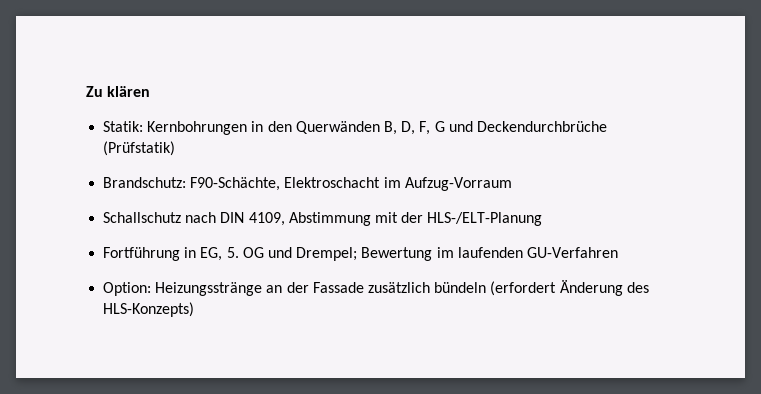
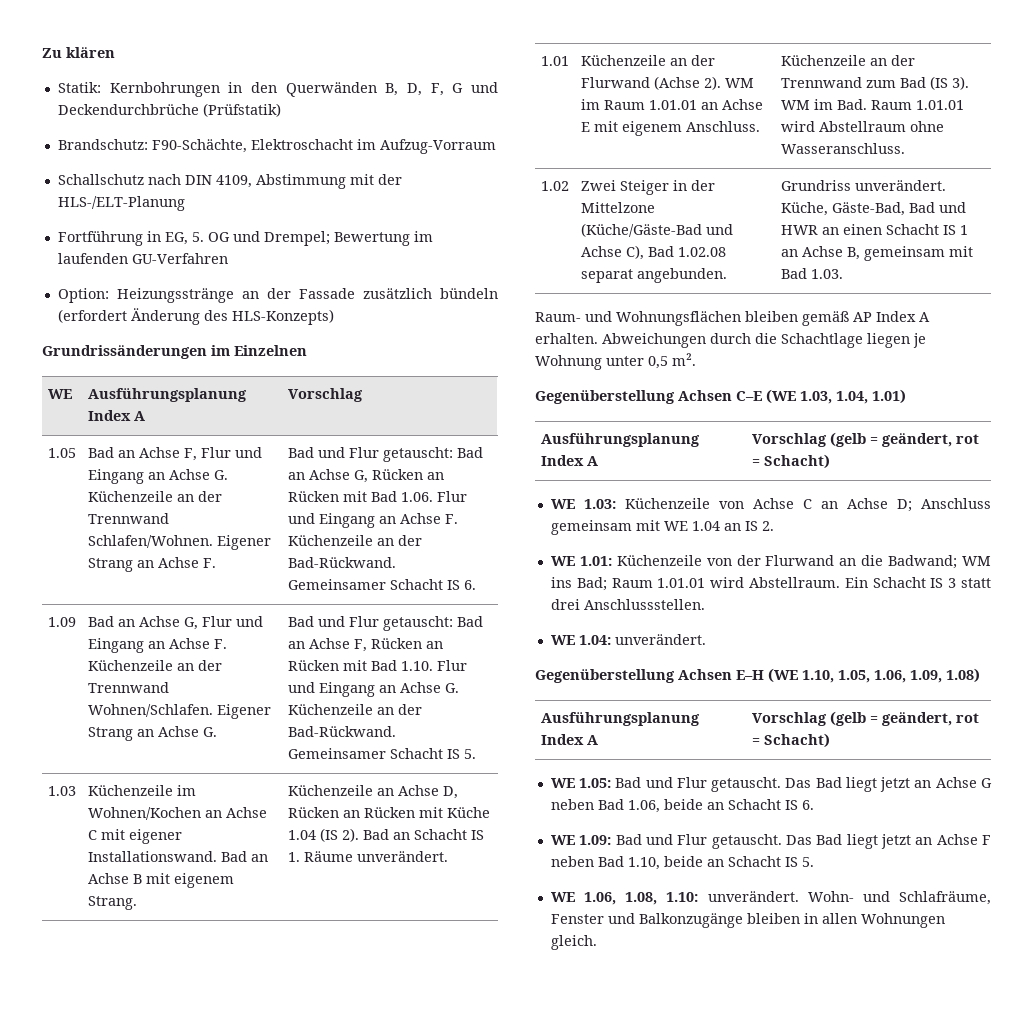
+ Grundrissänderungen im Einzelnen
+ WE | Ausführungsplanung Index A | Vorschlag
+ 1.05 | Bad an Achse F, Flur und Eingang an Achse G. Küchenzeile an der Trennwand Schlafen/Wohnen. Eigener Strang an Achse F. | Bad und Flur getauscht: Bad an Achse G, Rücken an Rücken mit Bad 1.06. Flur und Eingang an Achse F. Küchenzeile an der Bad-Rückwand. Gemeinsamer Schacht IS 6.
+ 1.09 | Bad an Achse G, Flur und Eingang an Achse F. Küchenzeile an der Trennwand Wohnen/Schlafen. Eigener Strang an Achse G. | Bad und Flur getauscht: Bad an Achse F, Rücken an Rücken mit Bad 1.10. Flur und Eingang an Achse G. Küchenzeile an der Bad-Rückwand. Gemeinsamer Schacht IS 5.
+ 1.03 | Küchenzeile im Wohnen/Kochen an Achse C mit eigener Installationswand. Bad an Achse B mit eigenem Strang. | Küchenzeile an Achse D, Rücken an Rücken mit Küche 1.04 (IS 2). Bad an Schacht IS 1. Räume unverändert.
+ 1.01 | Küchenzeile an der Flurwand (Achse 2). WM im Raum 1.01.01 an Achse E mit eigenem Anschluss. | Küchenzeile an der Trennwand zum Bad (IS 3). WM im Bad. Raum 1.01.01 wird Abstellraum ohne Wasseranschluss.
+ 1.02 | Zwei Steiger in der Mittelzone (Küche/Gäste-Bad und Achse C), Bad 1.02.08 separat angebunden. | Grundriss unverändert. Küche, Gäste-Bad, Bad und HWR an einen Schacht IS 1 an Achse B, gemeinsam mit Bad 1.03.
+ Raum- und Wohnungsflächen bleiben gemäß AP Index A erhalten. Abweichungen durch die Schachtlage liegen je Wohnung unter 0,5 m².
+ Gegenüberstellung Achsen C–E (WE 1.03, 1.04, 1.01)
+ Ausführungsplanung Index A | Vorschlag (gelb = geändert, rot = Schacht)
+ WE 1.03: Küchenzeile von Achse C an Achse D; Anschluss gemeinsam mit WE 1.04 an IS 2.
+ WE 1.01: Küchenzeile von der Flurwand an die Badwand; WM ins Bad; Raum 1.01.01 wird Abstellraum. Ein Schacht IS 3 statt drei Anschlussstellen.
+ WE 1.04: unverändert.
+ Gegenüberstellung Achsen E–H (WE 1.10, 1.05, 1.06, 1.09, 1.08)
+ Ausführungsplanung Index A | Vorschlag (gelb = geändert, rot = Schacht)
+ WE 1.05: Bad und Flur getauscht. Das Bad liegt jetzt an Achse G neben Bad 1.06, beide an Schacht IS 6.
+ WE 1.09: Bad und Flur getauscht. Das Bad liegt jetzt an Achse F neben Bad 1.10, beide an Schacht IS 5.
+ WE 1.06, 1.08, 1.10: unverändert. Wohn- und Schlafräume, Fenster und Balkonzugänge bleiben in allen Wohnungen gleich.

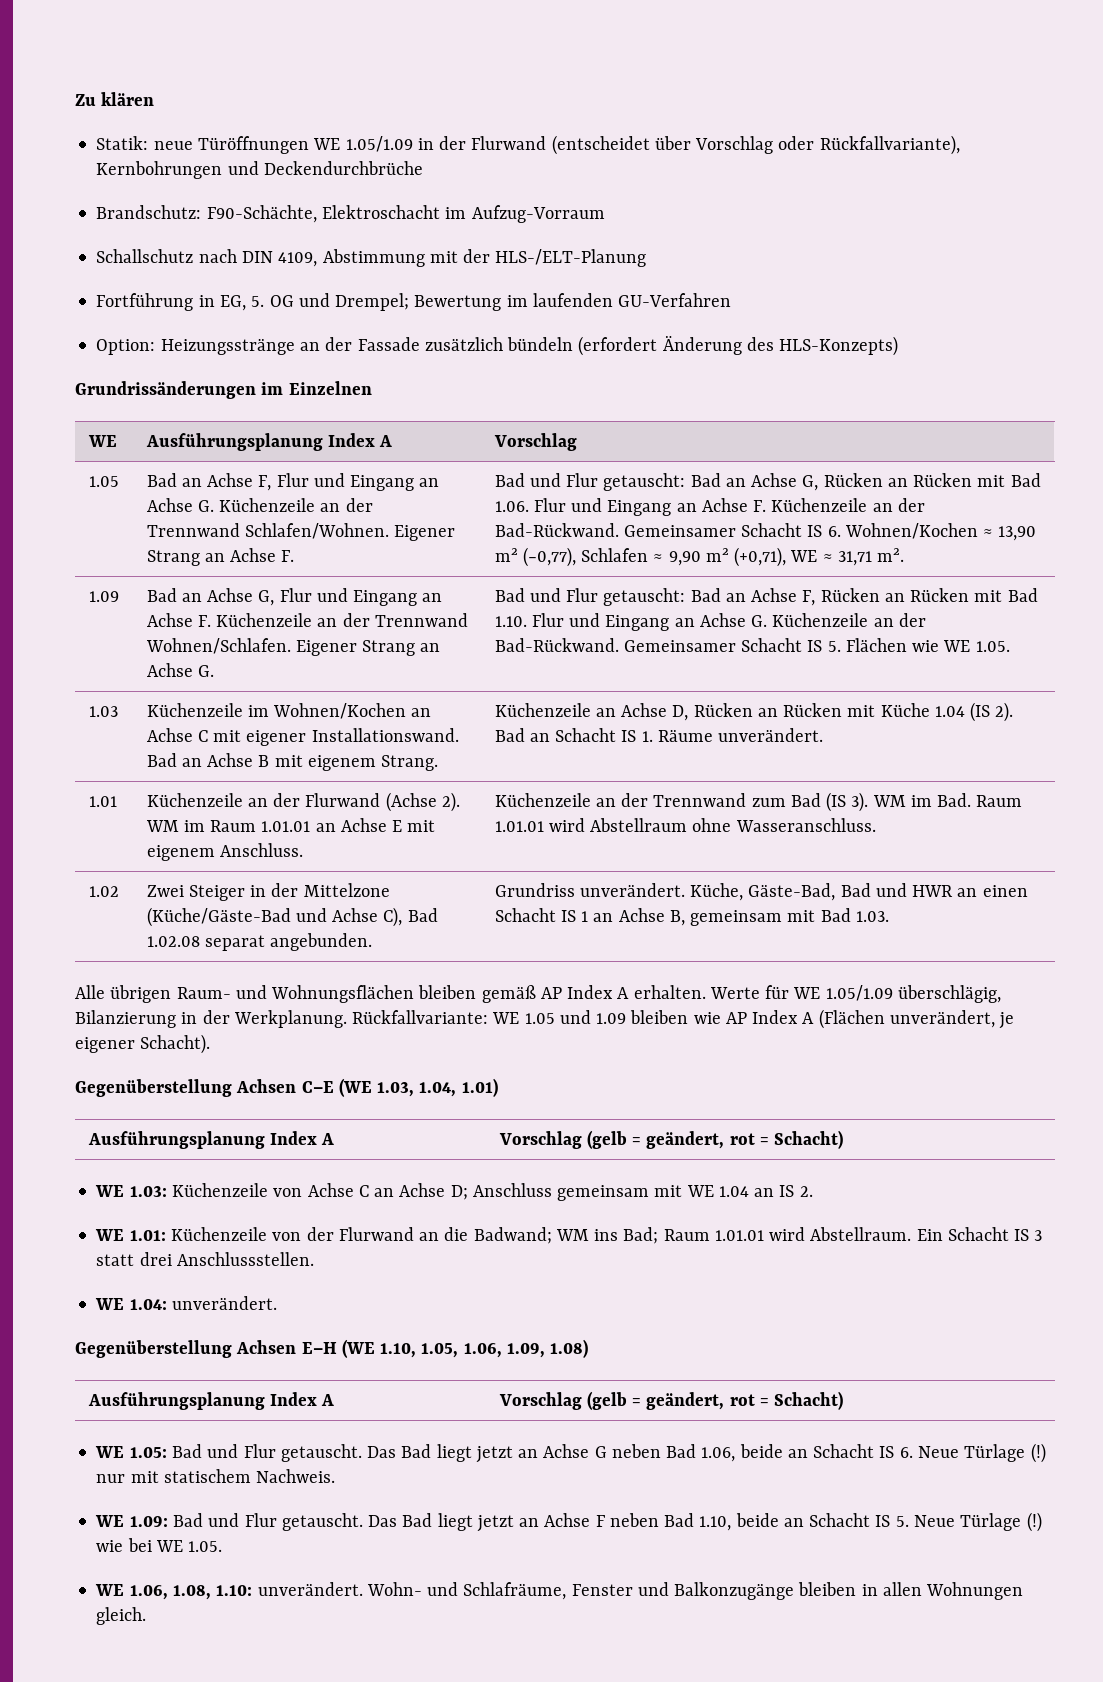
- Statik: Kernbohrungen in den Querwänden B, D, F, G und Deckendurchbrüche (Prüfstatik)
+ Statik: neue Türöffnungen WE 1.05/1.09 in der Flurwand (entscheidet über Vorschlag oder Rückfallvariante), Kernbohrungen und Deckendurchbrüche
- Gemeinsamer Schacht IS 6.
+ Gemeinsamer Schacht IS 6. Wohnen/Kochen ≈ 13,90 m² (−0,77), Schlafen ≈ 9,90 m² (+0,71), WE ≈ 31,71 m².
- Gemeinsamer Schacht IS 5.
+ Gemeinsamer Schacht IS 5. Flächen wie WE 1.05.
- Raum- und Wohnungsflächen bleiben gemäß AP Index A erhalten.
+ Alle übrigen Raum- und Wohnungsflächen bleiben gemäß AP Index A erhalten.
- Abweichungen durch die Schachtlage liegen je Wohnung unter 0,5 m².
+ Werte für WE 1.05/1.09 überschlägig, Bilanzierung in der Werkplanung. Rückfallvariante: WE 1.05 und 1.09 bleiben wie AP Index A (Flächen unverändert, je eigener Schacht).
- Das Bad liegt jetzt an Achse G neben Bad 1.06, beide an Schacht IS 6.
+ Das Bad liegt jetzt an Achse G neben Bad 1.06, beide an Schacht IS 6. Neue Türlage (!) nur mit statischem Nachweis.
- Das Bad liegt jetzt an Achse F neben Bad 1.10, beide an Schacht IS 5.
+ Das Bad liegt jetzt an Achse F neben Bad 1.10, beide an Schacht IS 5. Neue Türlage (!) wie bei WE 1.05.

